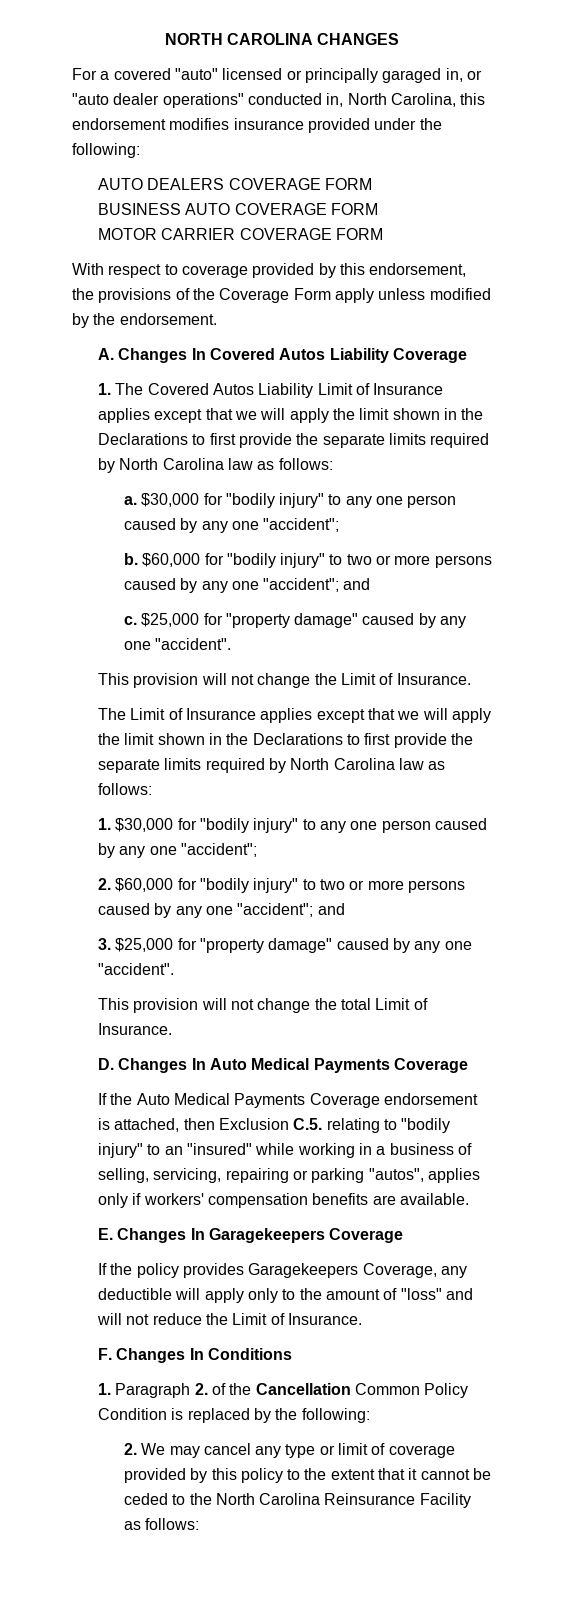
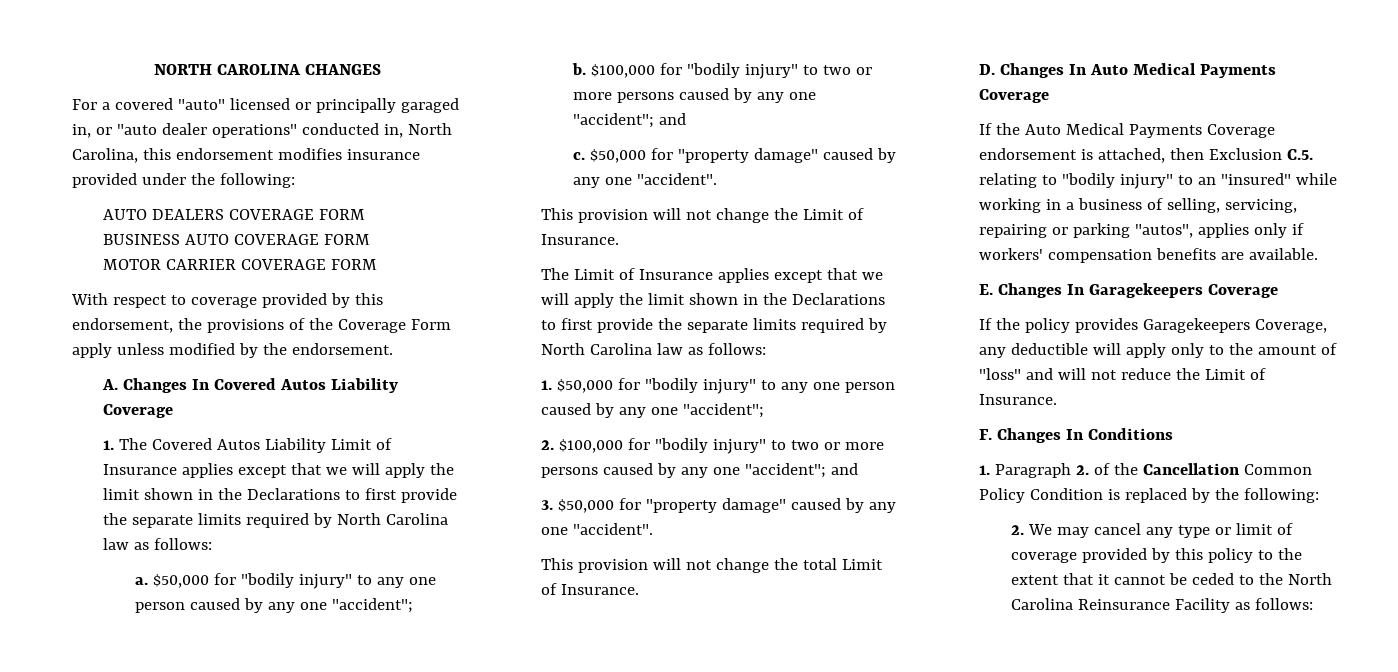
- a. $30,000 for "bodily injury" to any one person caused by any one "accident";
+ a. $50,000 for "bodily injury" to any one person caused by any one "accident";
- b. $60,000 for "bodily injury" to two or more persons caused by any one "accident"; and
+ b. $100,000 for "bodily injury" to two or more persons caused by any one "accident"; and
- c. $25,000 for "property damage" caused by any one "accident".
+ c. $50,000 for "property damage" caused by any one "accident".
- 1. $30,000 for "bodily injury" to any one person caused by any one "accident";
+ 1. $50,000 for "bodily injury" to any one person caused by any one "accident";
- 2. $60,000 for "bodily injury" to two or more persons caused by any one "accident"; and
+ 2. $100,000 for "bodily injury" to two or more persons caused by any one "accident"; and
- 3. $25,000 for "property damage" caused by any one "accident".
+ 3. $50,000 for "property damage" caused by any one "accident".

